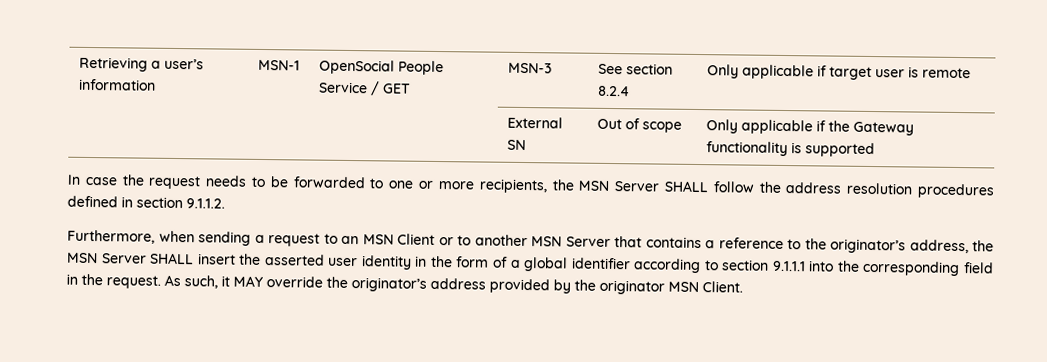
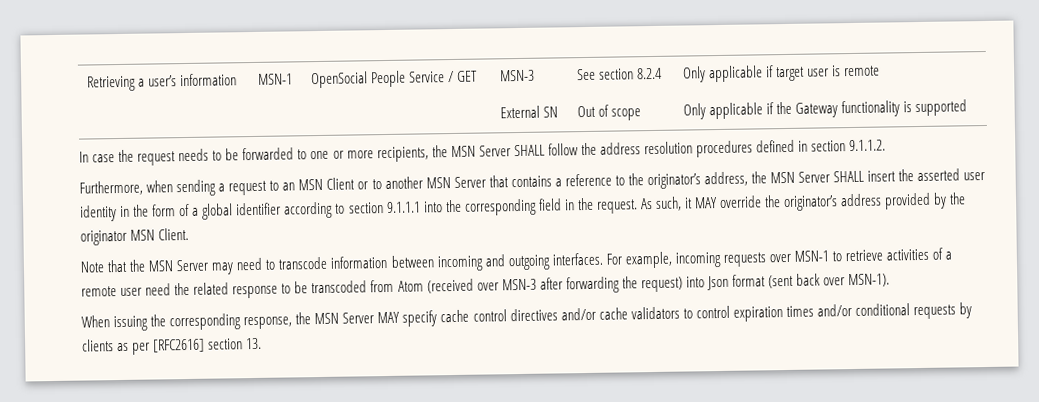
+ Note that the MSN Server may need to transcode information between incoming and outgoing interfaces. For example, incoming requests over MSN-1 to retrieve activities of a remote user need the related response to be transcoded from Atom (received over MSN-3 after forwarding the request) into Json format (sent back over MSN-1).
+ When issuing the corresponding response, the MSN Server MAY specify cache control directives and/or cache validators to control expiration times and/or conditional requests by clients as per [RFC2616] section 13.

